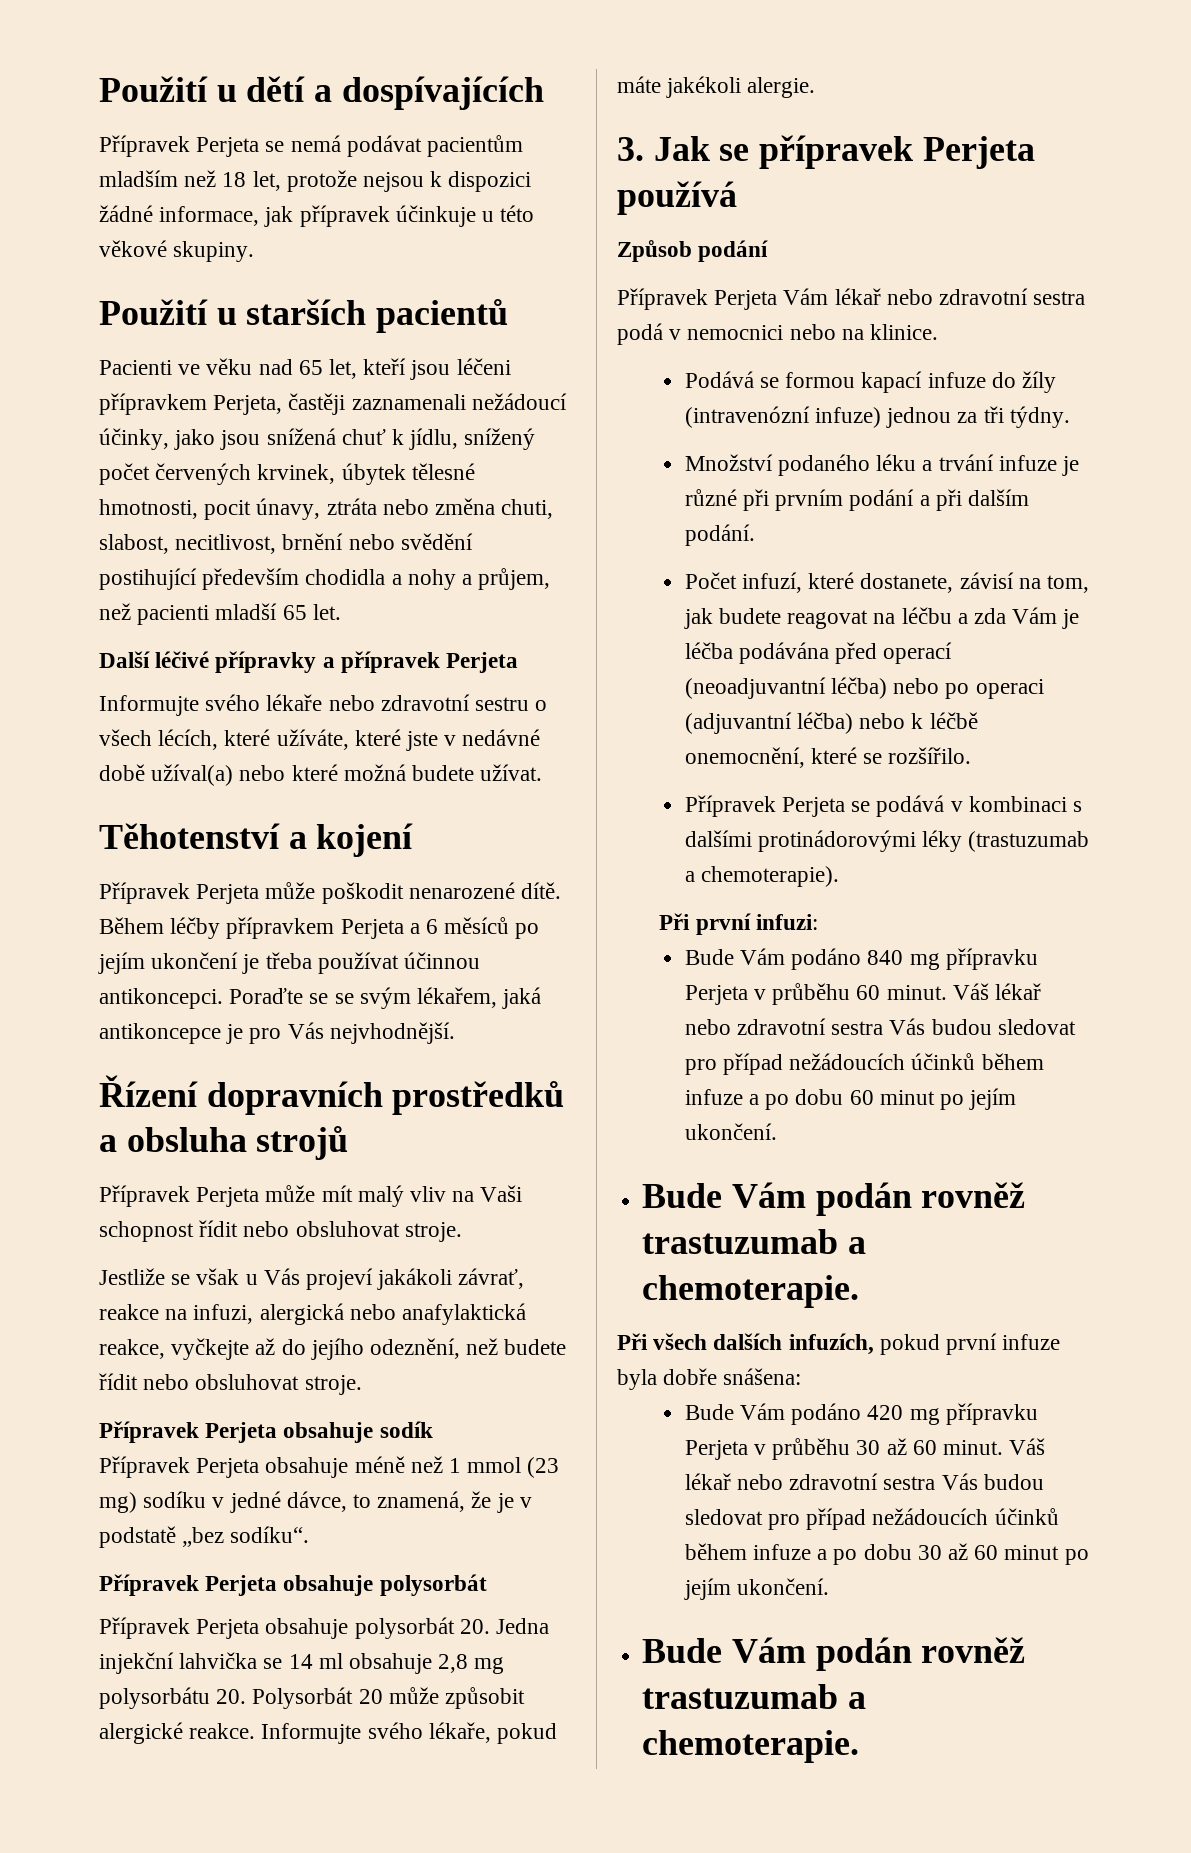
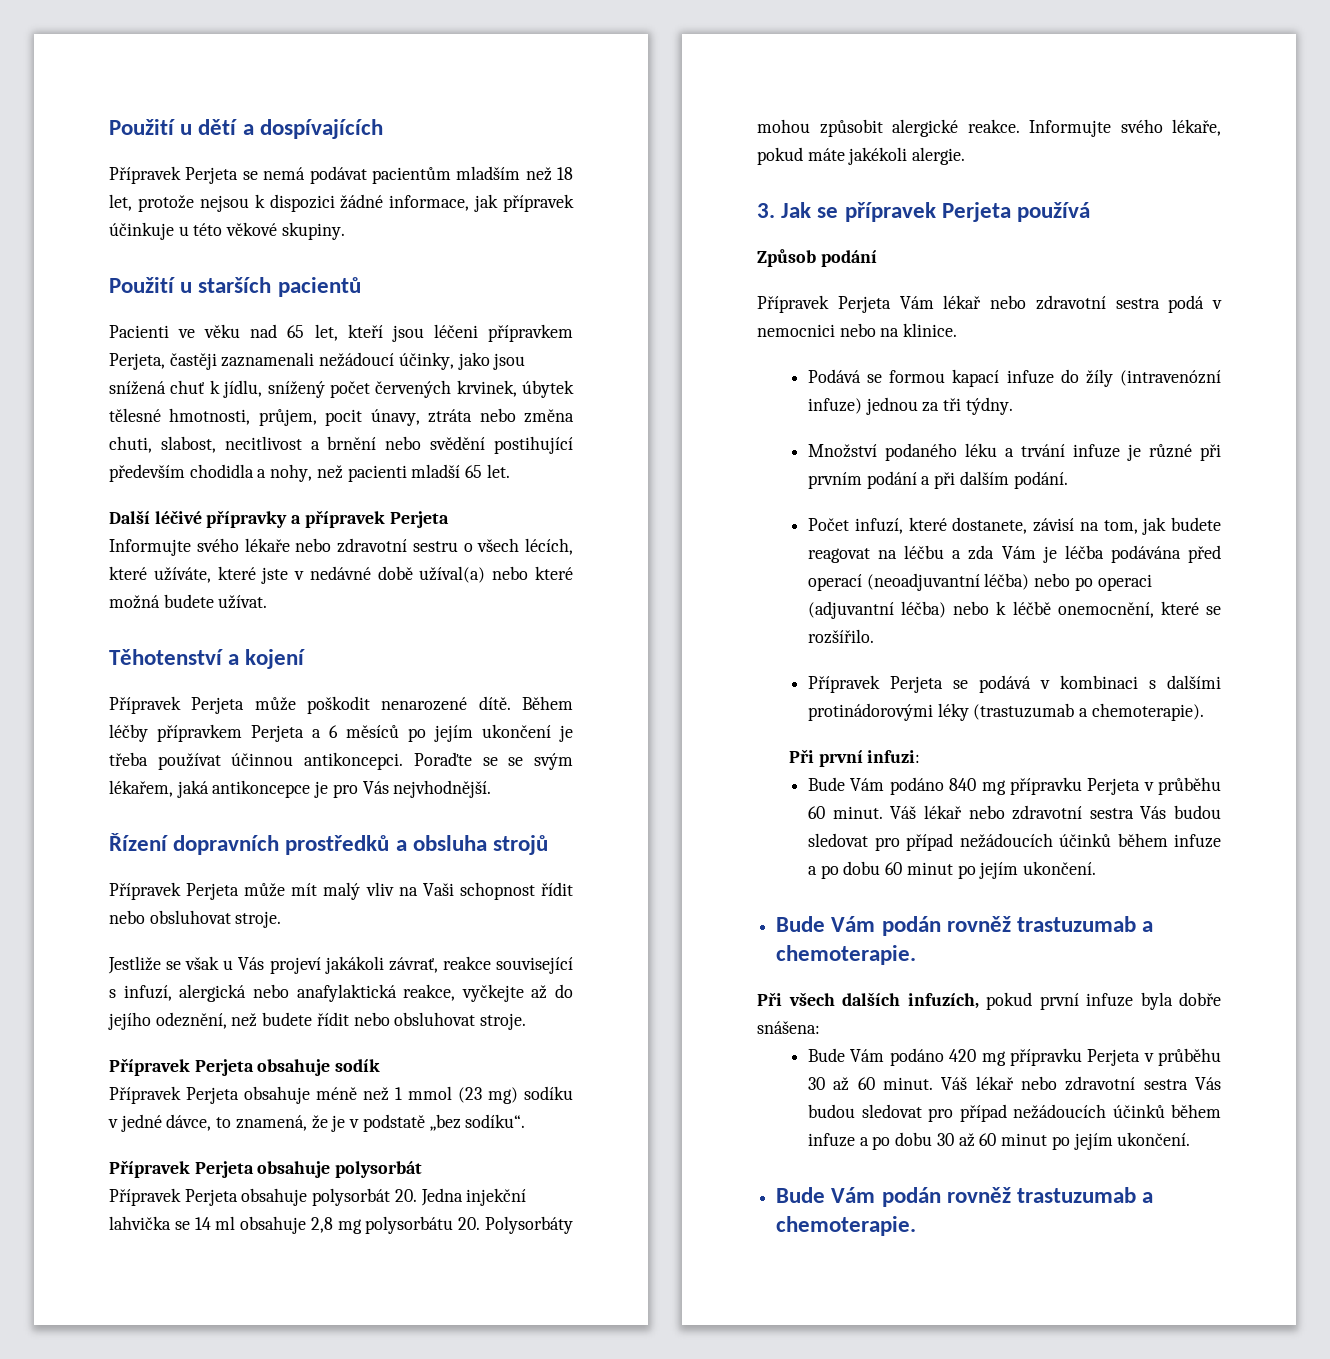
- Pacienti ve věku nad 65 let, kteří jsou léčeni přípravkem Perjeta, častěji zaznamenali nežádoucí účinky, jako jsou snížená chuť k jídlu, snížený počet červených krvinek, úbytek tělesné hmotnosti, pocit únavy, ztráta nebo změna chuti, slabost, necitlivost, brnění nebo svědění postihující především chodidla a nohy a průjem, než pacienti mladší 65 let.
+ Pacienti ve věku nad 65 let, kteří jsou léčeni přípravkem Perjeta, častěji zaznamenali nežádoucí účinky, jako jsou snížená chuť k jídlu, snížený počet červených krvinek, úbytek tělesné hmotnosti, průjem, pocit únavy, ztráta nebo změna chuti, slabost, necitlivost a brnění nebo svědění postihující především chodidla a nohy, než pacienti mladší 65 let.
- Jestliže se však u Vás projeví jakákoli závrať, reakce na infuzi, alergická nebo anafylaktická reakce, vyčkejte až do jejího odeznění, než budete řídit nebo obsluhovat stroje.
+ Jestliže se však u Vás projeví jakákoli závrať, reakce související s infuzí, alergická nebo anafylaktická reakce, vyčkejte až do jejího odeznění, než budete řídit nebo obsluhovat stroje.
- Přípravek Perjeta obsahuje polysorbát 20. Jedna injekční lahvička se 14 ml obsahuje 2,8 mg polysorbátu 20. Polysorbát 20 může způsobit alergické reakce.
+ Přípravek Perjeta obsahuje polysorbát 20. Jedna injekční lahvička se 14 ml obsahuje 2,8 mg polysorbátu 20. Polysorbáty mohou způsobit alergické reakce.

